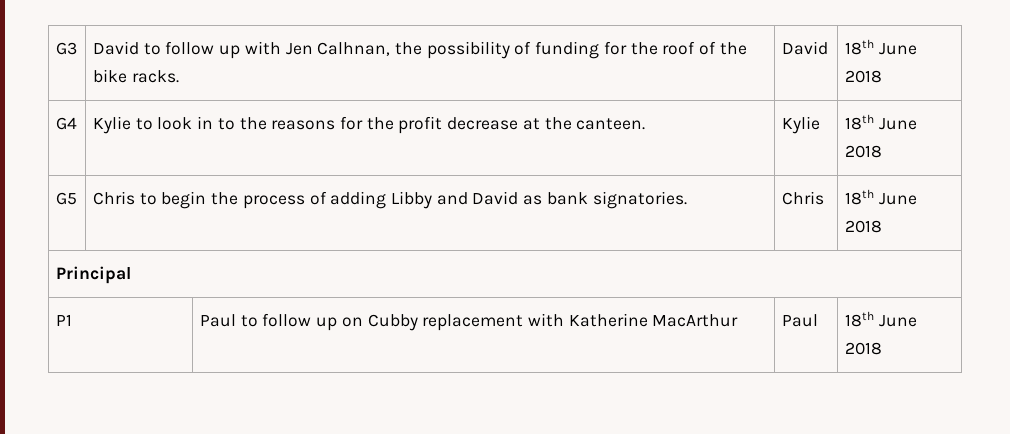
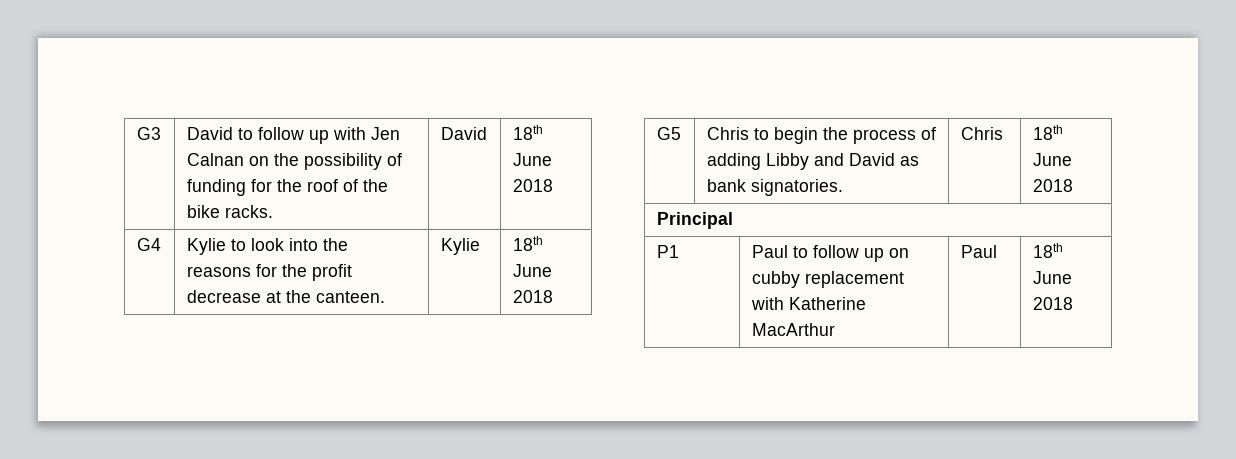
- G3 | David to follow up with Jen Calhnan, the possibility of funding for the roof of the bike racks. | David | 18th June 2018
+ G3 | David to follow up with Jen Calnan on the possibility of funding for the roof of the bike racks. | David | 18th June 2018
- G4 | Kylie to look in to the reasons for the profit decrease at the canteen. | Kylie | 18th June 2018
+ G4 | Kylie to look into the reasons for the profit decrease at the canteen. | Kylie | 18th June 2018
- P1 | Paul to follow up on Cubby replacement with Katherine MacArthur | Paul | 18th June 2018
+ P1 | Paul to follow up on cubby replacement with Katherine MacArthur | Paul | 18th June 2018

